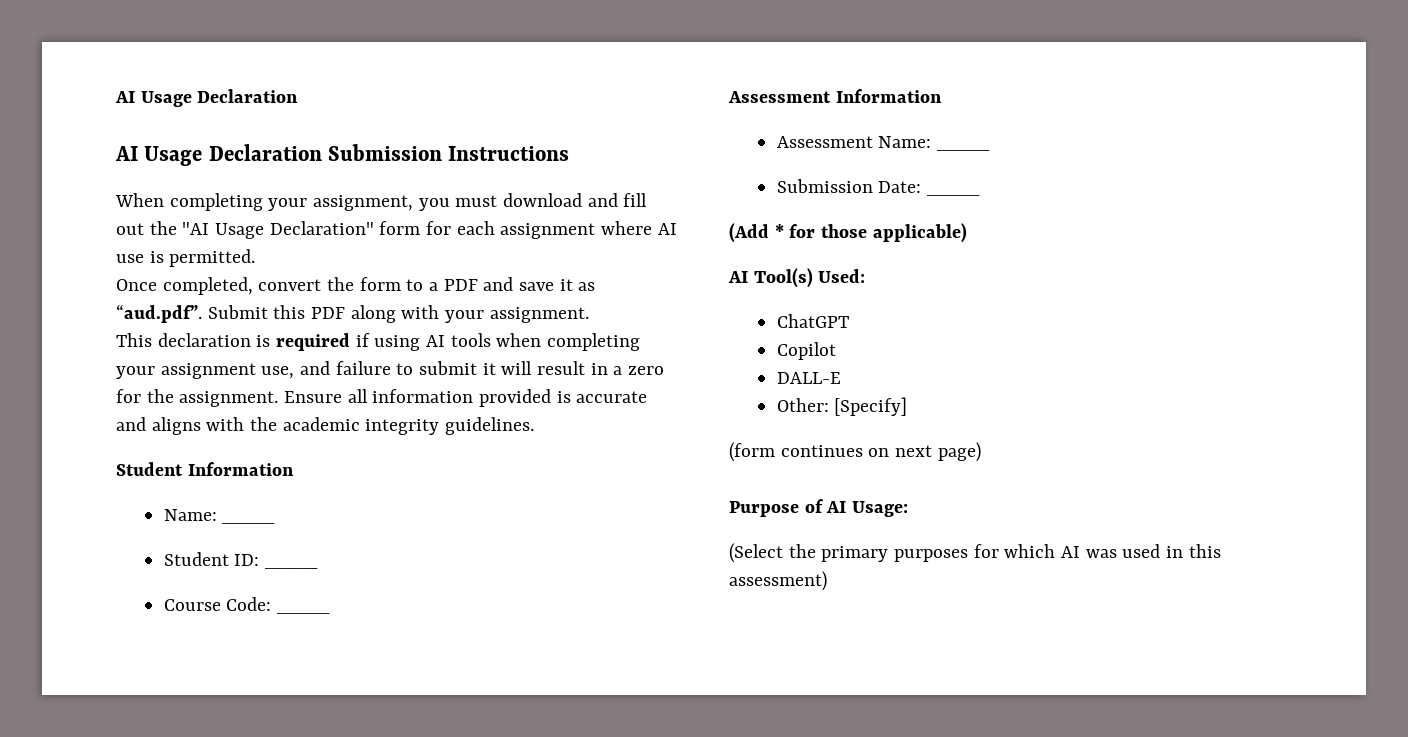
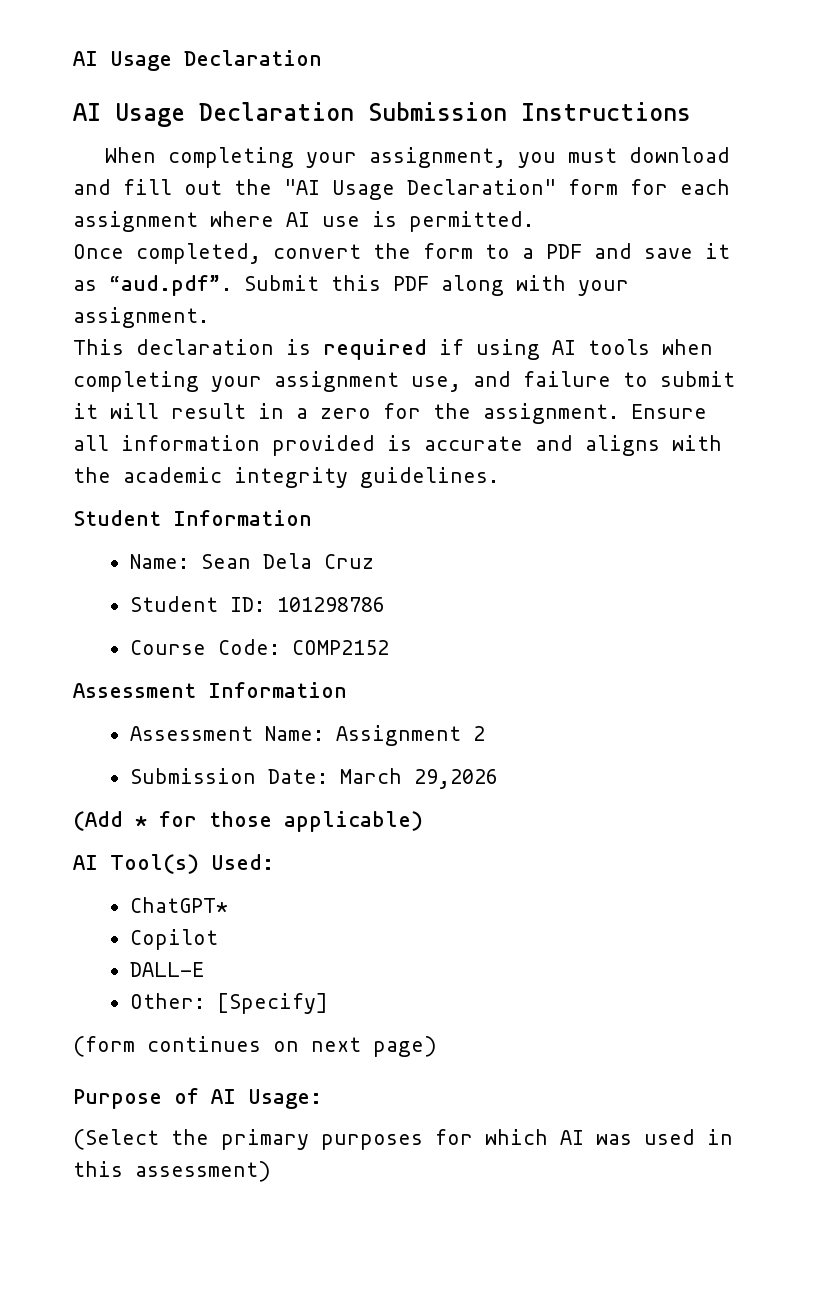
  Student Information
- Name: ____
+ Name: Sean Dela Cruz
- Student ID: ____
+ Student ID: 101298786
- Course Code: ____
+ Course Code: COMP2152
- Assessment Name: ____
+ Assessment Name: Assignment 2
- Submission Date: ____
+ Submission Date: March 29,2026
- ChatGPT
+ ChatGPT*

